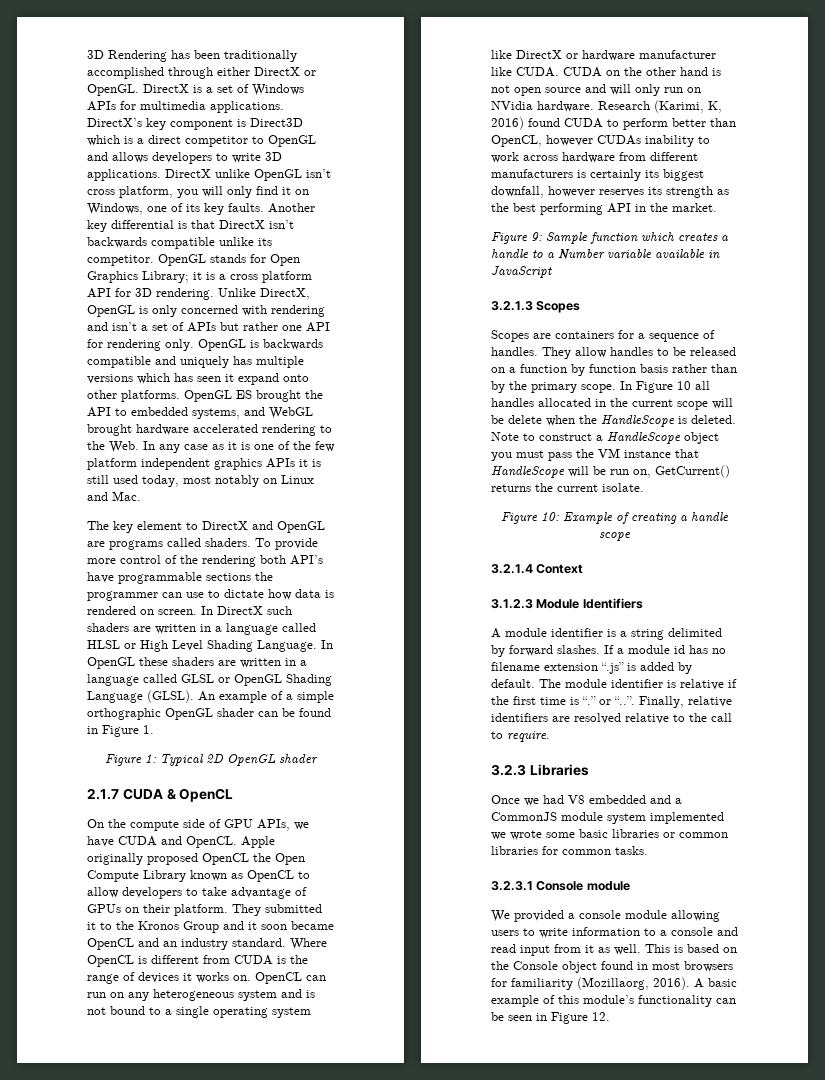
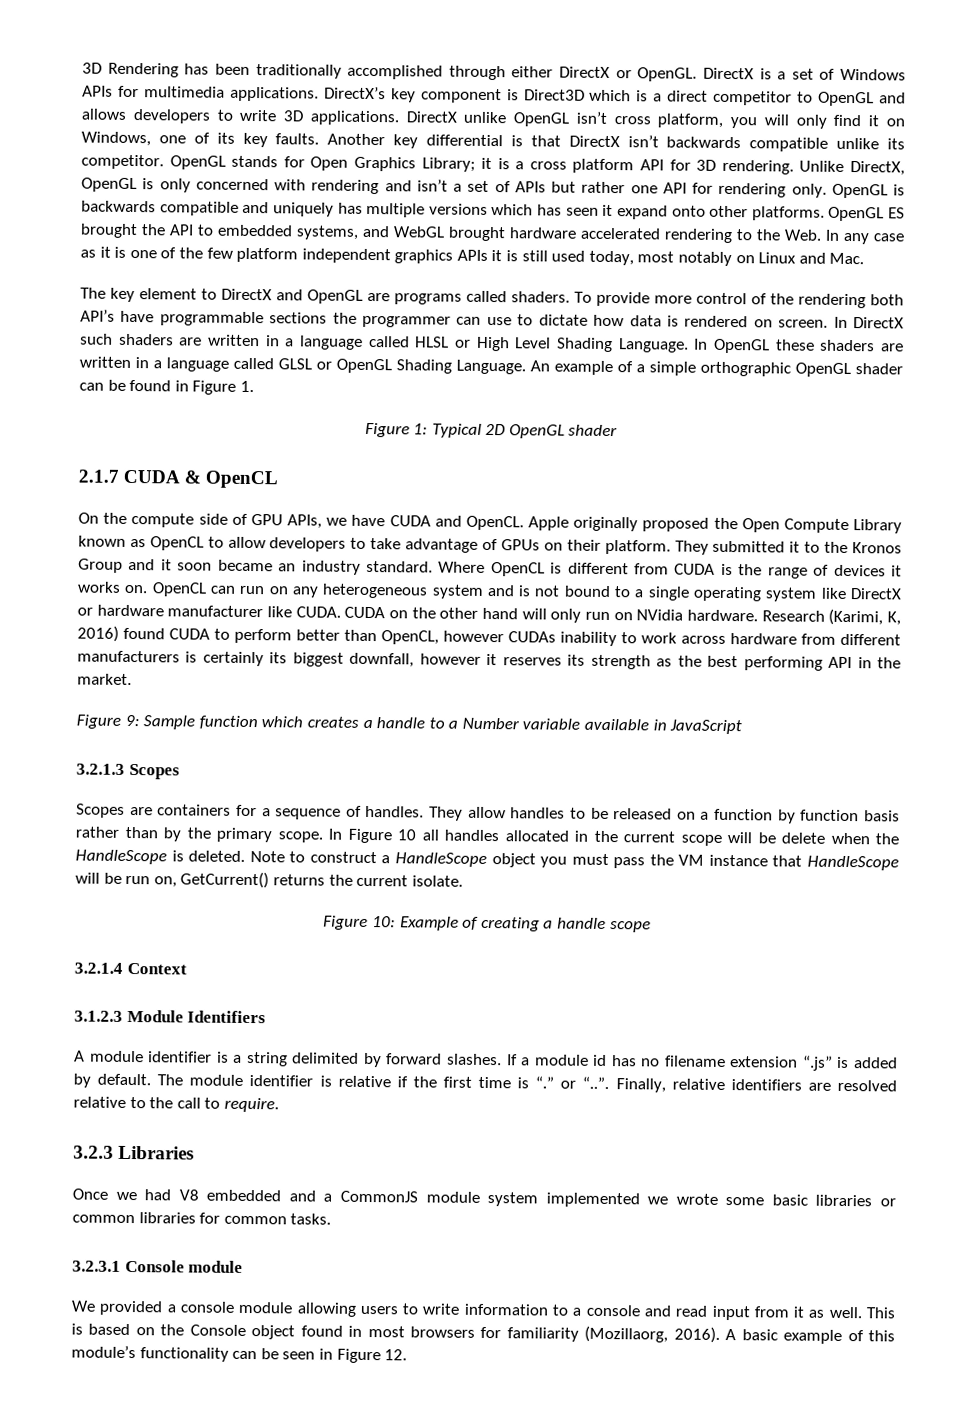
- In OpenGL these shaders are written in a language called GLSL or OpenGL Shading Language (GLSL).
+ In OpenGL these shaders are written in a language called GLSL or OpenGL Shading Language.
- Apple originally proposed OpenCL the Open Compute Library known as OpenCL to allow developers to take advantage of GPUs on their platform.
+ Apple originally proposed the Open Compute Library known as OpenCL to allow developers to take advantage of GPUs on their platform.
- They submitted it to the Kronos Group and it soon became OpenCL and an industry standard.
+ They submitted it to the Kronos Group and it soon became an industry standard.
- CUDA on the other hand is not open source and will only run on NVidia hardware.
+ CUDA on the other hand will only run on NVidia hardware.
- Research (Karimi, K, 2016) found CUDA to perform better than OpenCL, however CUDAs inability to work across hardware from different manufacturers is certainly its biggest downfall, however reserves its strength as the best performing API in the market.
+ Research (Karimi, K, 2016) found CUDA to perform better than OpenCL, however CUDAs inability to work across hardware from different manufacturers is certainly its biggest downfall, however it reserves its strength as the best performing API in the market.

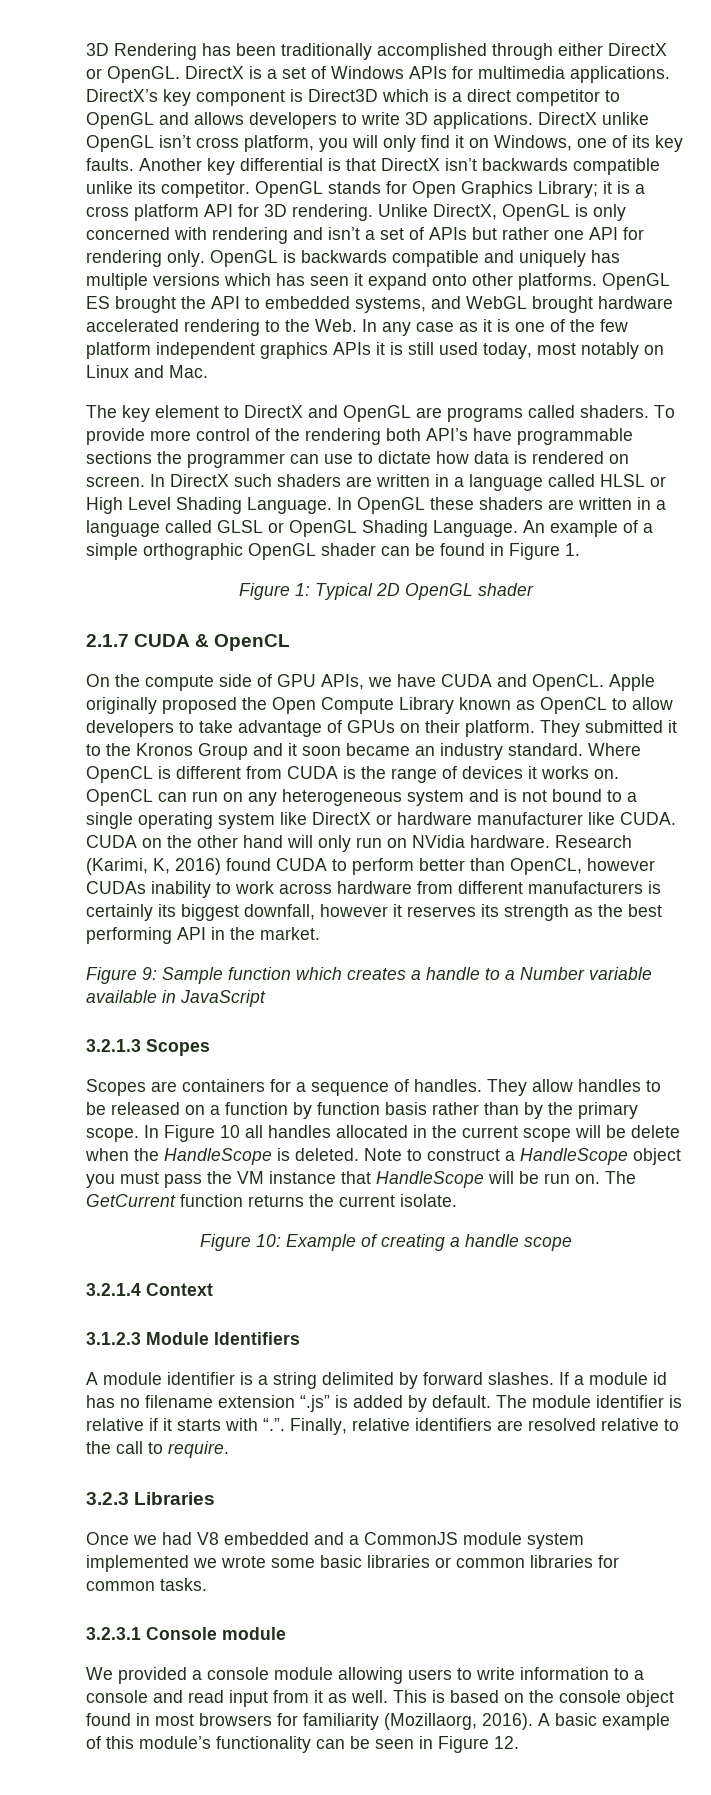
- Note to construct a HandleScope object you must pass the VM instance that HandleScope will be run on, GetCurrent() returns the current isolate.
+ Note to construct a HandleScope object you must pass the VM instance that HandleScope will be run on. The GetCurrent function returns the current isolate.
- The module identifier is relative if the first time is “.” or “..”. Finally, relative identifiers are resolved relative to the call to require.
+ The module identifier is relative if it starts with “.”. Finally, relative identifiers are resolved relative to the call to require.
- This is based on the Console object found in most browsers for familiarity (Mozillaorg, 2016).
+ This is based on the console object found in most browsers for familiarity (Mozillaorg, 2016).

